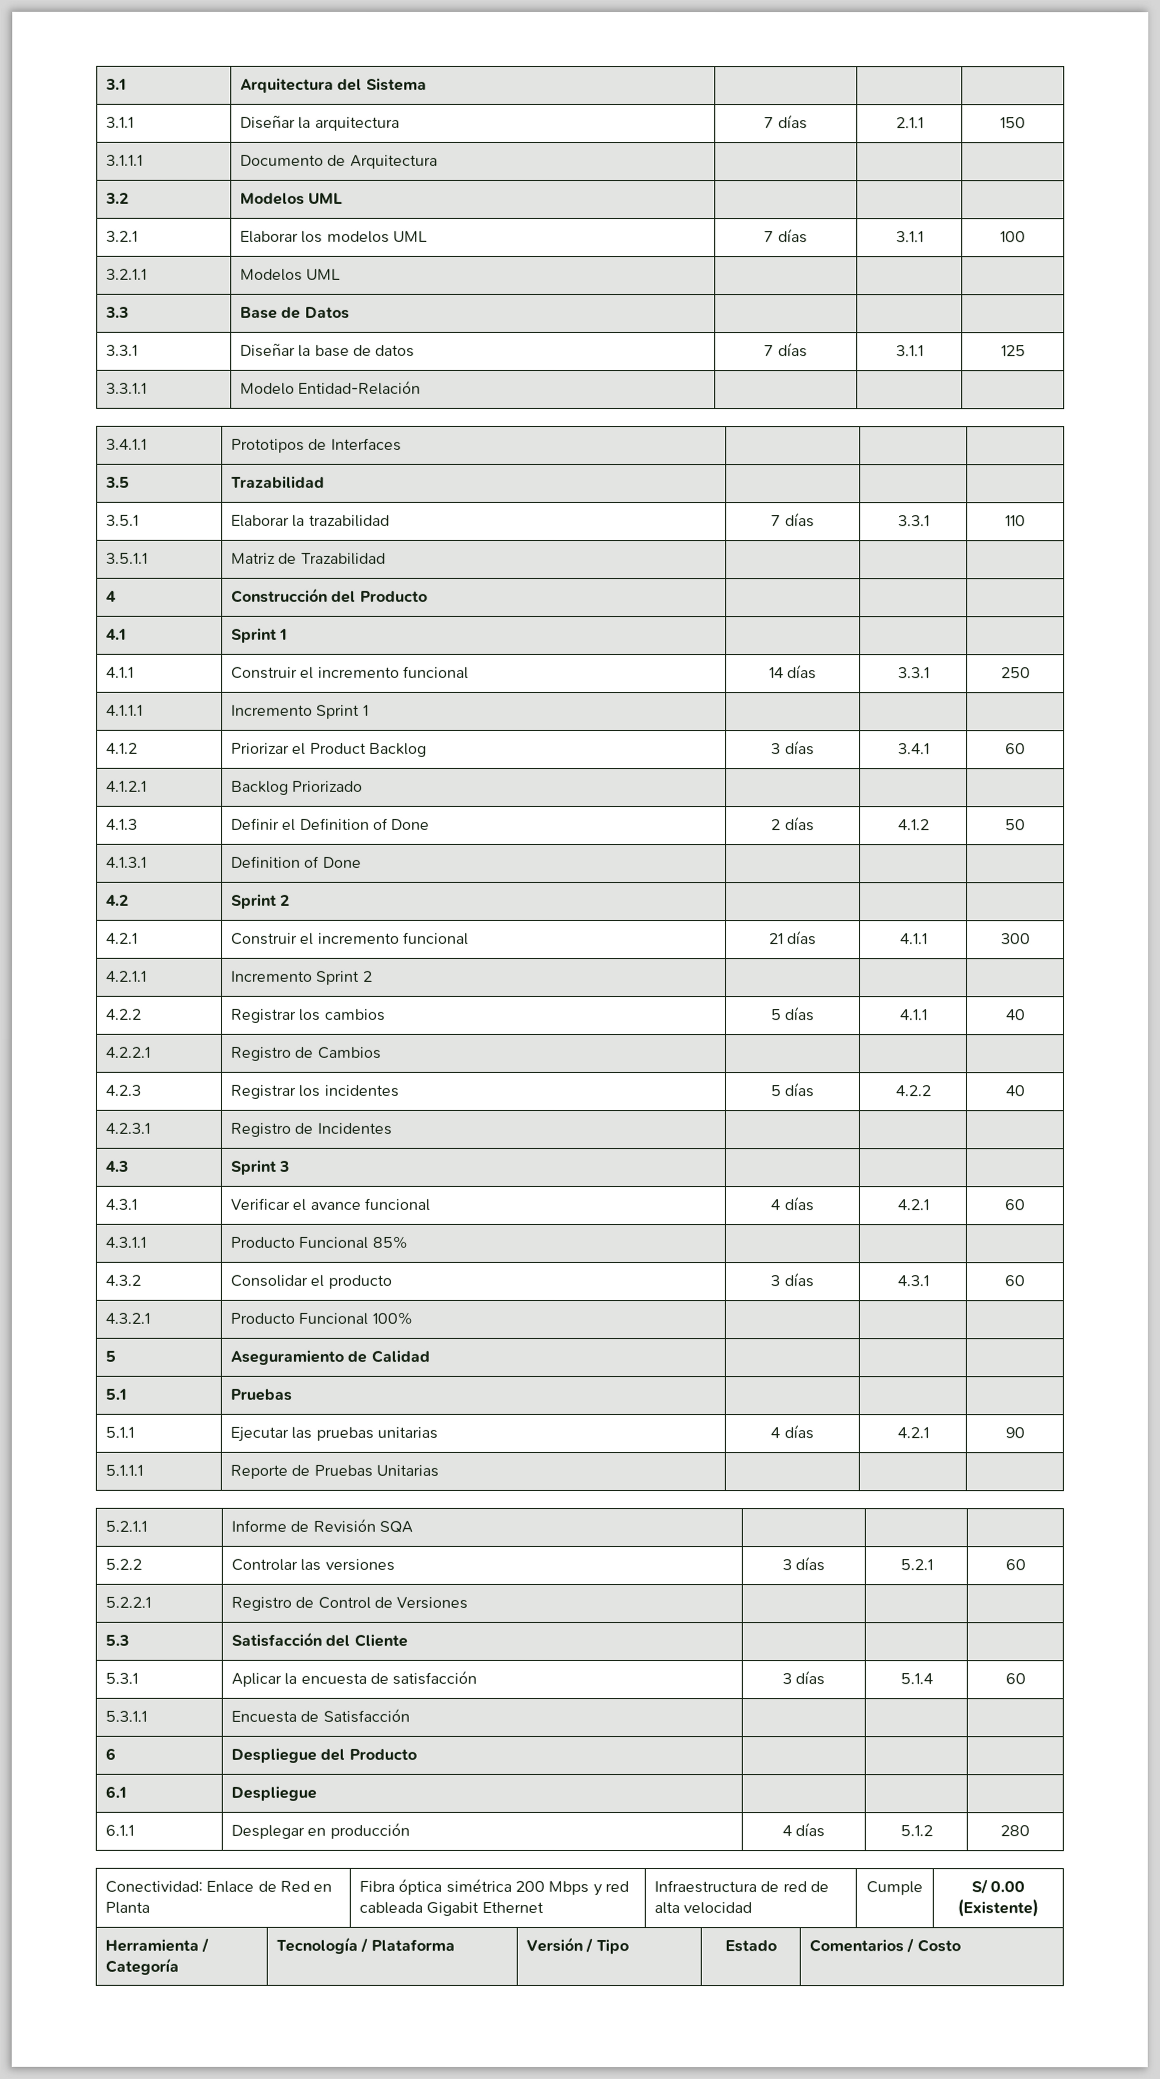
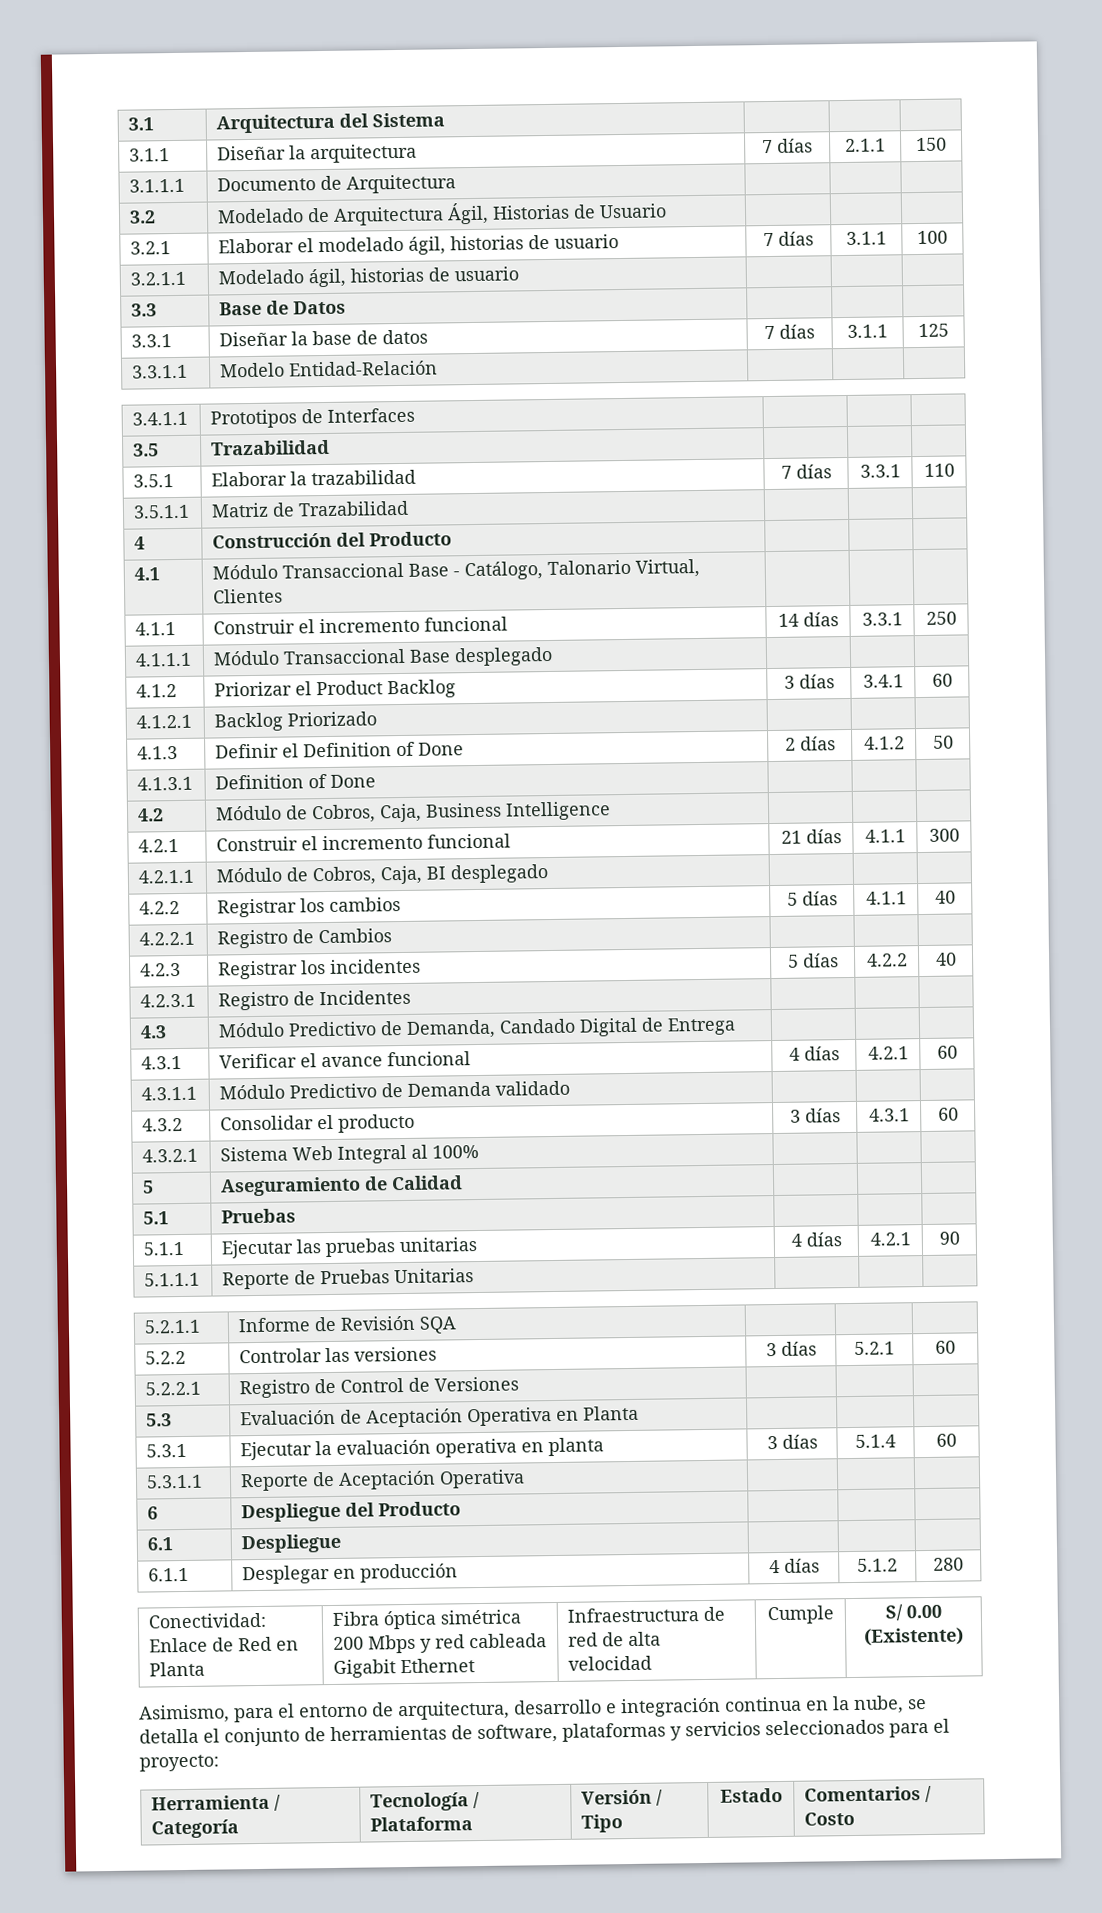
- 3.2 | Modelos UML | | |
- 3.2.1 | Elaborar los modelos UML | 7 días | 3.1.1 | 100
+ 3.2 | Modelado de Arquitectura Ágil, Historias de Usuario | | |
+ 3.2.1 | Elaborar el modelado ágil, historias de usuario | 7 días | 3.1.1 | 100
- 3.2.1.1 | Modelos UML | | |
+ 3.2.1.1 | Modelado ágil, historias de usuario | | |
- 4.1 | Sprint 1 | | |
+ 4.1 | Módulo Transaccional Base - Catálogo, Talonario Virtual, Clientes | | |
- 4.1.1.1 | Incremento Sprint 1 | | |
+ 4.1.1.1 | Módulo Transaccional Base desplegado | | |
- 4.2 | Sprint 2 | | |
+ 4.2 | Módulo de Cobros, Caja, Business Intelligence | | |
- 4.2.1.1 | Incremento Sprint 2 | | |
+ 4.2.1.1 | Módulo de Cobros, Caja, BI desplegado | | |
- 4.3 | Sprint 3 | | |
+ 4.3 | Módulo Predictivo de Demanda, Candado Digital de Entrega | | |
- 4.3.1.1 | Producto Funcional 85% | | |
+ 4.3.1.1 | Módulo Predictivo de Demanda validado | | |
- 4.3.2.1 | Producto Funcional 100% | | |
+ 4.3.2.1 | Sistema Web Integral al 100% | | |
- 5.3 | Satisfacción del Cliente | | |
- 5.3.1 | Aplicar la encuesta de satisfacción | 3 días | 5.1.4 | 60
+ 5.3 | Evaluación de Aceptación Operativa en Planta | | |
+ 5.3.1 | Ejecutar la evaluación operativa en planta | 3 días | 5.1.4 | 60
- 5.3.1.1 | Encuesta de Satisfacción | | |
+ 5.3.1.1 | Reporte de Aceptación Operativa | | |
+ Asimismo, para el entorno de arquitectura, desarrollo e integración continua en la nube, se detalla el conjunto de herramientas de software, plataformas y servicios seleccionados para el proyecto:

